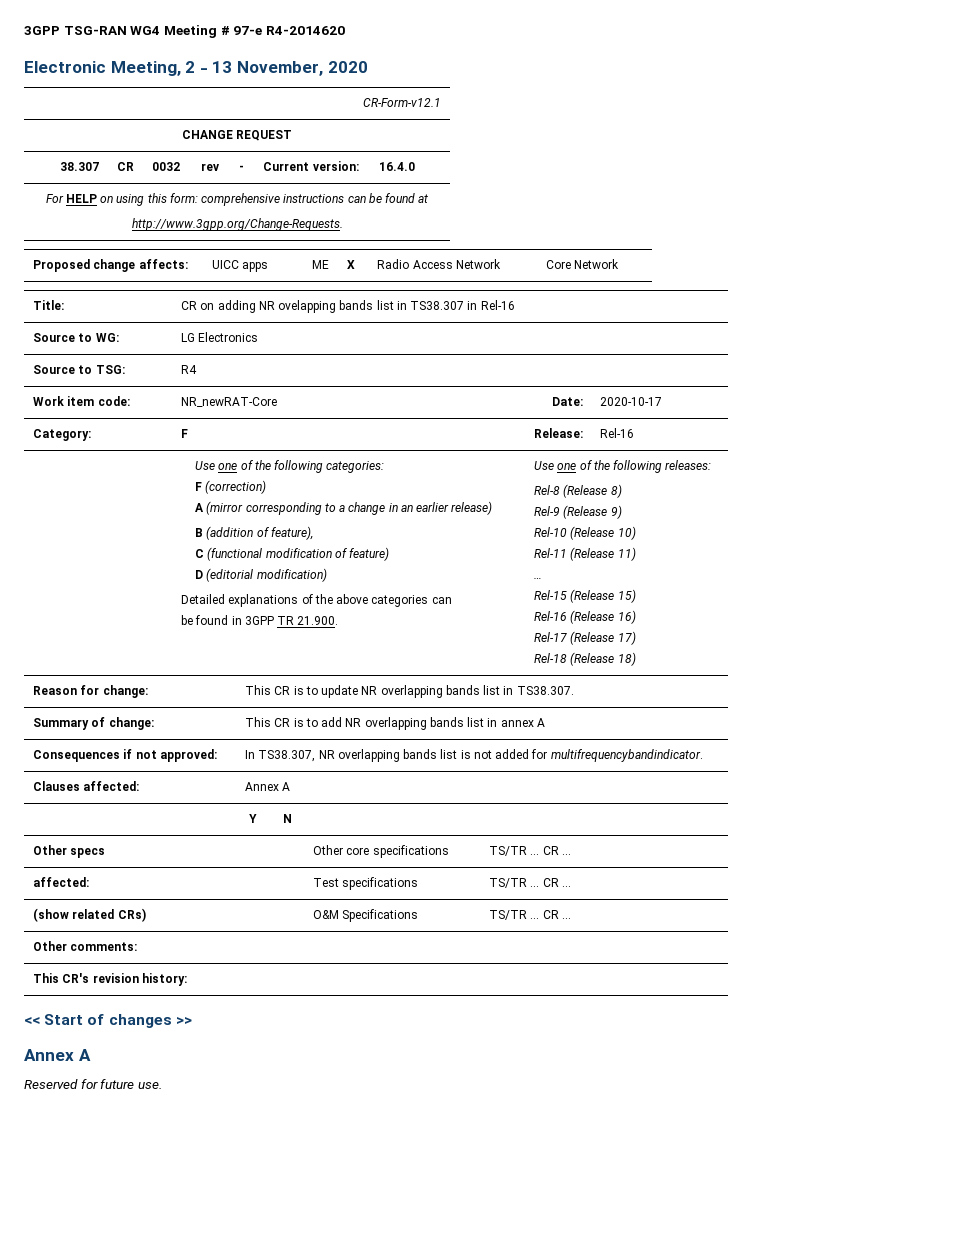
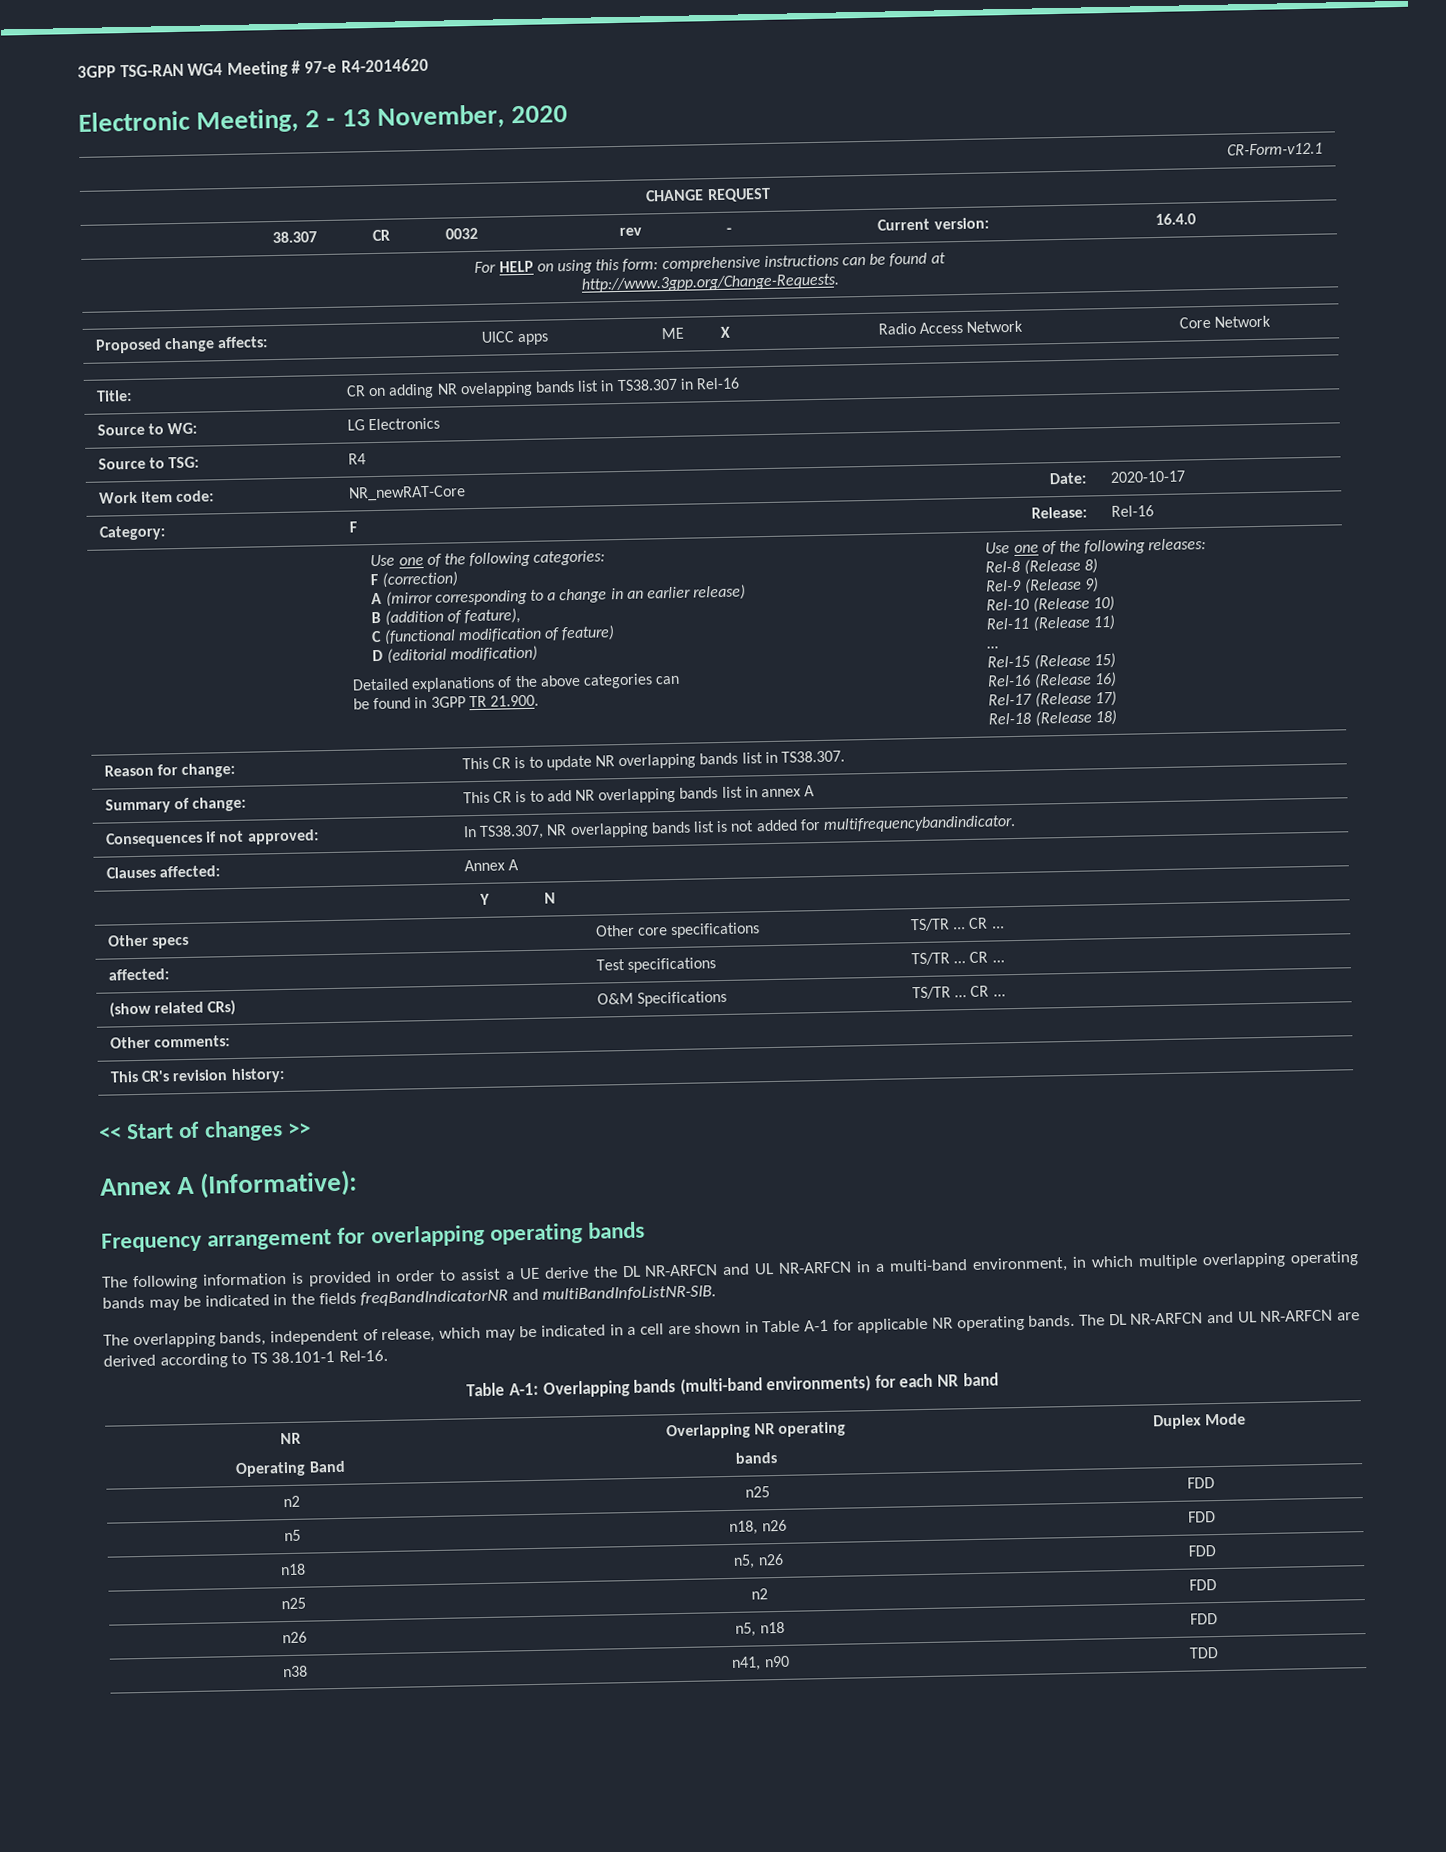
  << Start of changes >>
- Annex A
- Reserved for future use.
+ Annex A (Informative):
+ Frequency arrangement for overlapping operating bands
+ The following information is provided in order to assist a UE derive the DL NR-ARFCN and UL NR-ARFCN in a multi-band environment, in which multiple overlapping operating bands may be indicated in the fields freqBandIndicatorNR and multiBandInfoListNR-SIB.
+ The overlapping bands, independent of release, which may be indicated in a cell are shown in Table A-1 for applicable NR operating bands. The DL NR-ARFCN and UL NR-ARFCN are derived according to TS 38.101-1 Rel-16.
+ Table A-1: Overlapping bands (multi-band environments) for each NR band
+ NR
+ Operating Band | Overlapping NR operating
+ bands | Duplex Mode
+ n2 | n25 | FDD
+ n5 | n18, n26 | FDD
+ n18 | n5, n26 | FDD
+ n25 | n2 | FDD
+ n26 | n5, n18 | FDD
+ n38 | n41, n90 | TDD

